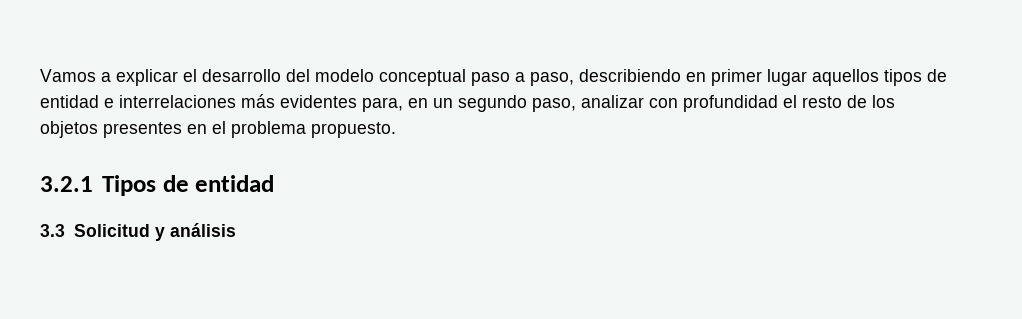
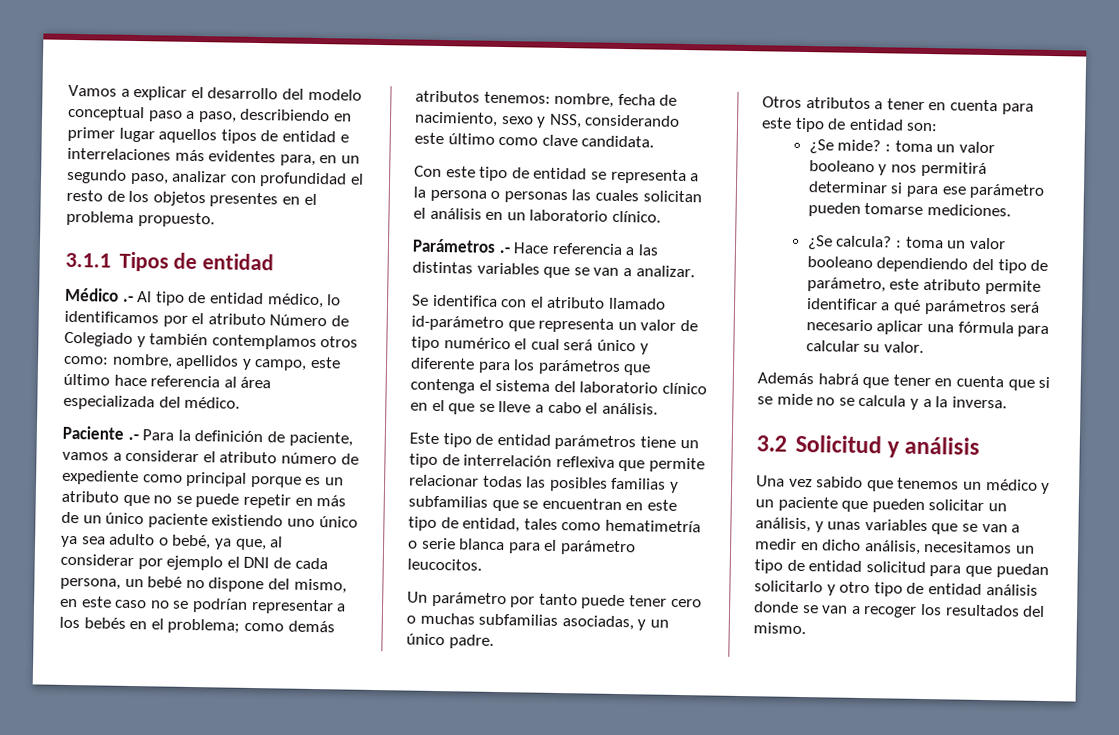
- 3.2.1 Tipos de entidad
+ 3.1.1 Tipos de entidad
- 3.3 Solicitud y análisis
+ Médico .- Al tipo de entidad médico, lo identificamos por el atributo Número de Colegiado y también contemplamos otros como: nombre, apellidos y campo, este último hace referencia al área especializada del médico.
+ Paciente .- Para la definición de paciente, vamos a considerar el atributo número de expediente como principal porque es un atributo que no se puede repetir en más de un único paciente existiendo uno único ya sea adulto o bebé, ya que, al considerar por ejemplo el DNI de cada persona, un bebé no dispone del mismo, en este caso no se podrían representar a los bebés en el problema; como demás atributos tenemos: nombre, fecha de nacimiento, sexo y NSS, considerando este último como clave candidata.
+ Con este tipo de entidad se representa a la persona o personas las cuales solicitan el análisis en un laboratorio clínico.
+ Parámetros .- Hace referencia a las distintas variables que se van a analizar.
+ Se identifica con el atributo llamado id-parámetro que representa un valor de tipo numérico el cual será único y diferente para los parámetros que contenga el sistema del laboratorio clínico en el que se lleve a cabo el análisis.
+ Este tipo de entidad parámetros tiene un tipo de interrelación reflexiva que permite relacionar todas las posibles familias y subfamilias que se encuentran en este tipo de entidad, tales como hematimetría o serie blanca para el parámetro leucocitos.
+ Un parámetro por tanto puede tener cero o muchas subfamilias asociadas, y un único padre.
+ Otros atributos a tener en cuenta para este tipo de entidad son:
+ ¿Se mide? : toma un valor booleano y nos permitirá determinar si para ese parámetro pueden tomarse mediciones.
+ ¿Se calcula? : toma un valor booleano dependiendo del tipo de parámetro, este atributo permite identificar a qué parámetros será necesario aplicar una fórmula para calcular su valor.
+ Además habrá que tener en cuenta que si se mide no se calcula y a la inversa.
+ 3.2 Solicitud y análisis
+ Una vez sabido que tenemos un médico y un paciente que pueden solicitar un análisis, y unas variables que se van a medir en dicho análisis, necesitamos un tipo de entidad solicitud para que puedan solicitarlo y otro tipo de entidad análisis donde se van a recoger los resultados del mismo.

